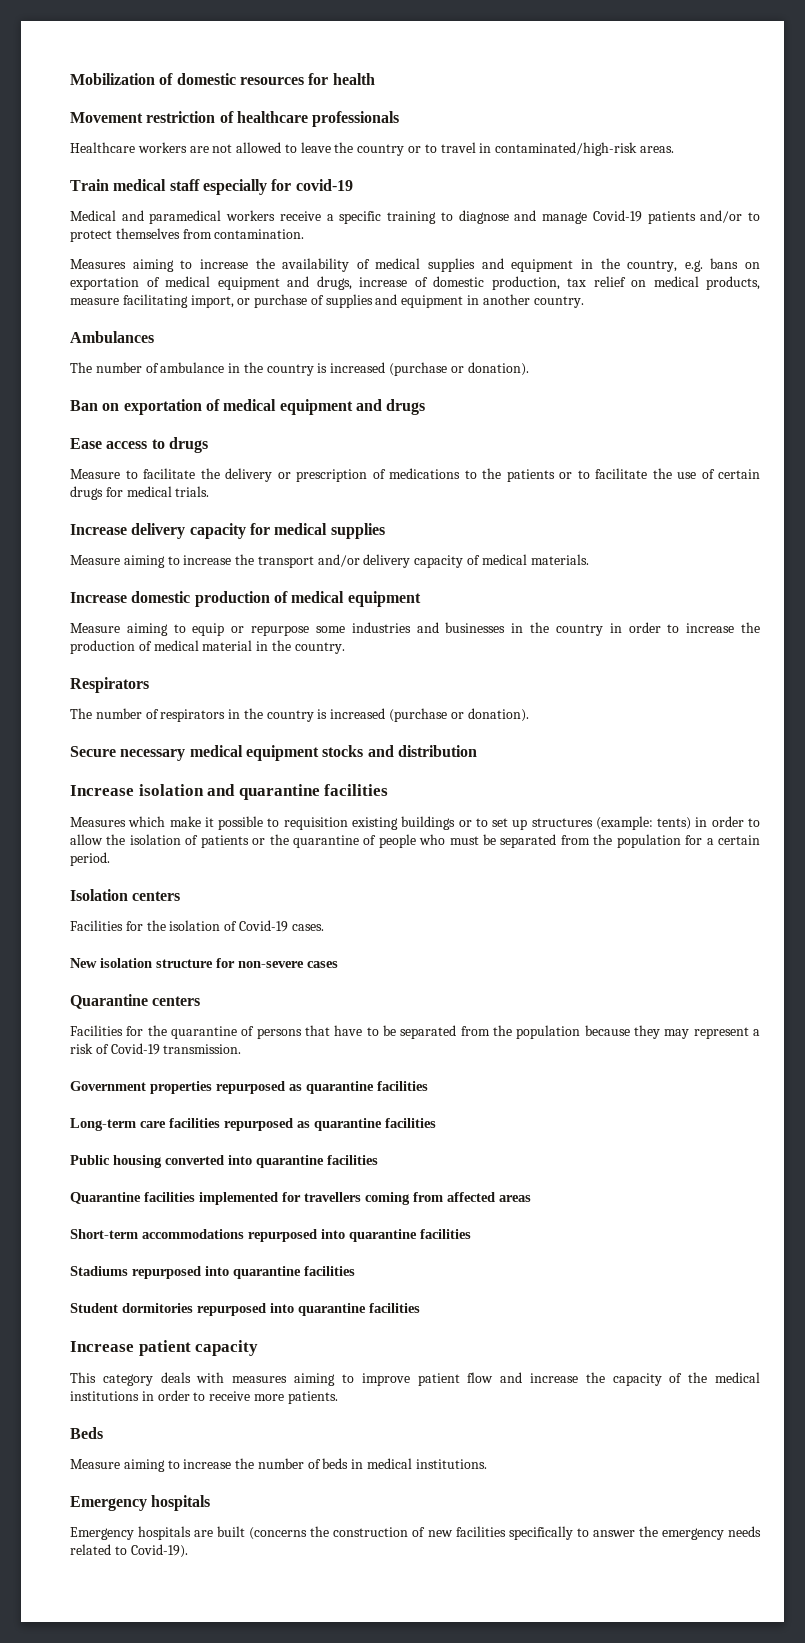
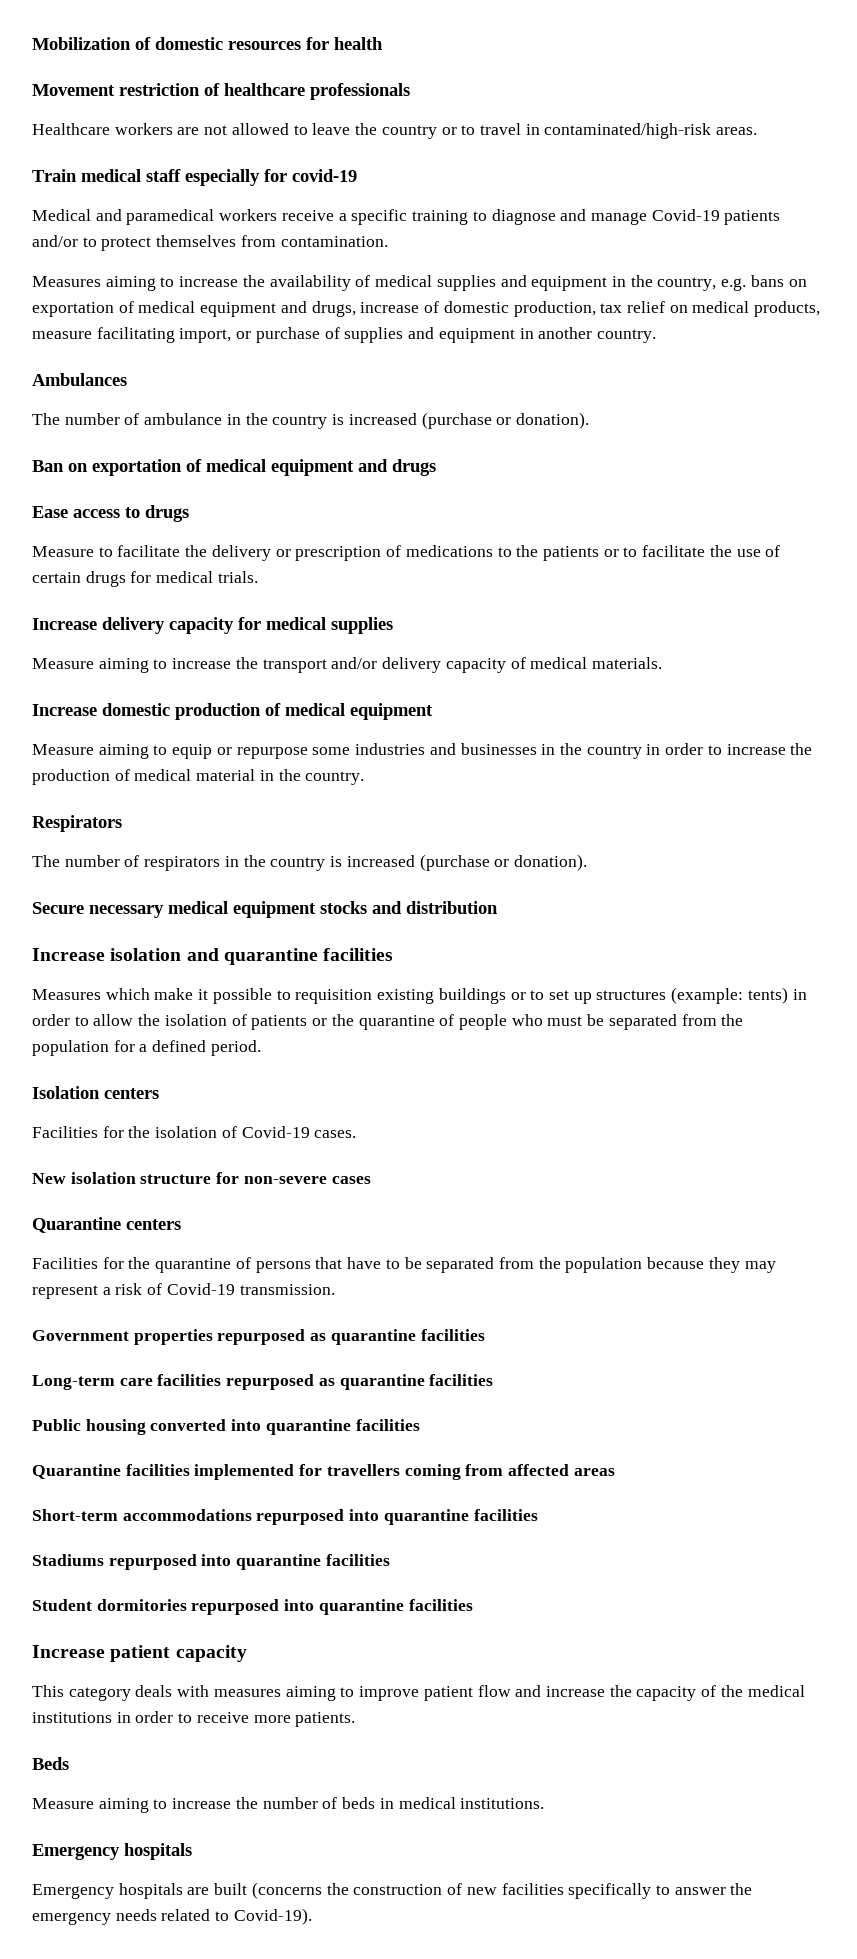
- Measures which make it possible to requisition existing buildings or to set up structures (example: tents) in order to allow the isolation of patients or the quarantine of people who must be separated from the population for a certain period.
+ Measures which make it possible to requisition existing buildings or to set up structures (example: tents) in order to allow the isolation of patients or the quarantine of people who must be separated from the population for a defined period.

